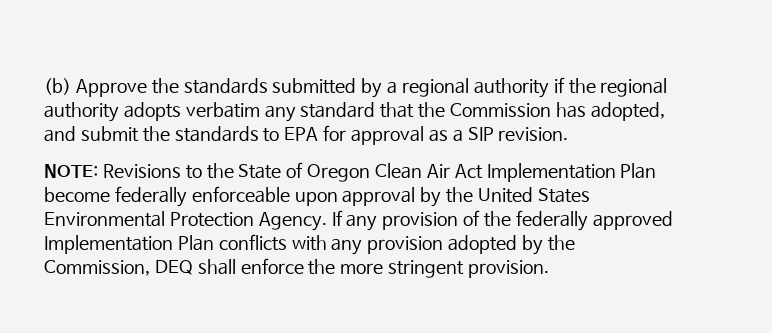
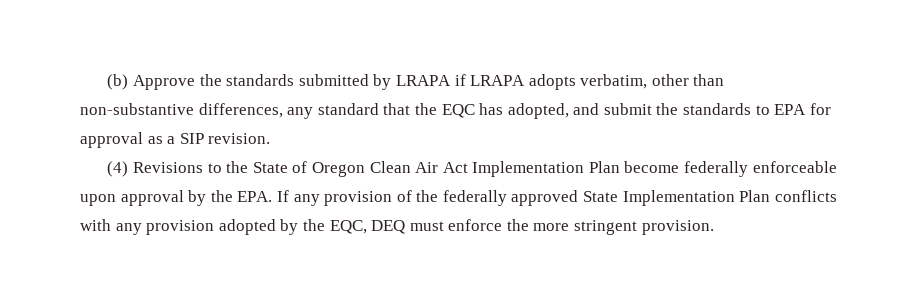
- (b) Approve the standards submitted by a regional authority if the regional authority adopts verbatim any standard that the Commission has adopted, and submit the standards to EPA for approval as a SIP revision.
+ (b) Approve the standards submitted by LRAPA if LRAPA adopts verbatim, other than non-substantive differences, any standard that the EQC has adopted, and submit the standards to EPA for approval as a SIP revision.
- NOTE: Revisions to the State of Oregon Clean Air Act Implementation Plan become federally enforceable upon approval by the United States Environmental Protection Agency. If any provision of the federally approved Implementation Plan conflicts with any provision adopted by the Commission, DEQ shall enforce the more stringent provision.
+ (4) Revisions to the State of Oregon Clean Air Act Implementation Plan become federally enforceable upon approval by the EPA. If any provision of the federally approved State Implementation Plan conflicts with any provision adopted by the EQC, DEQ must enforce the more stringent provision.

